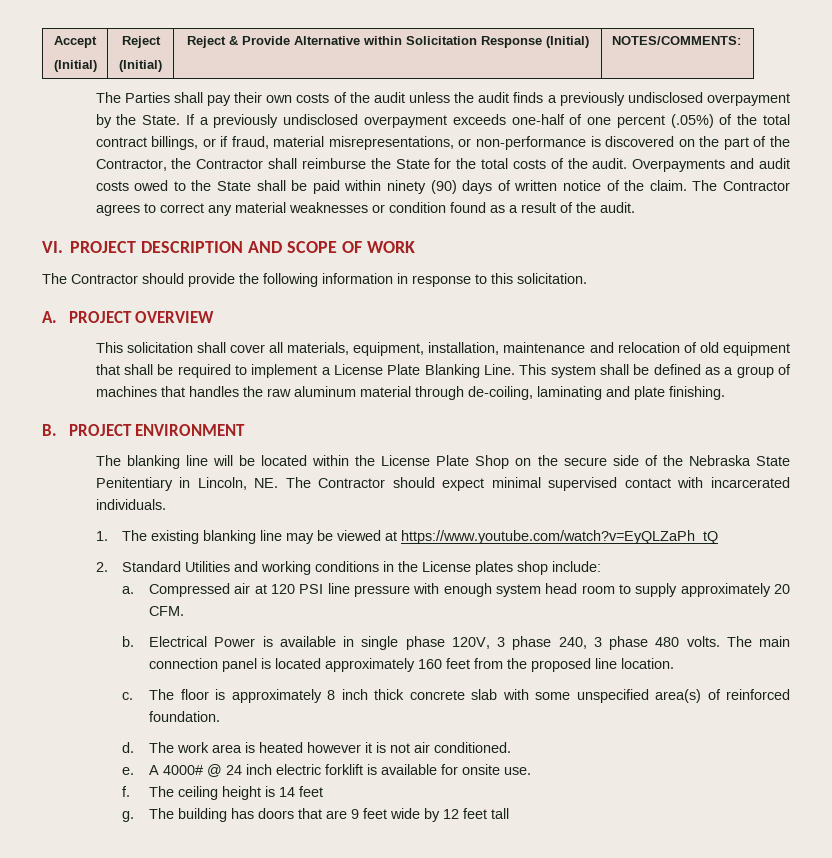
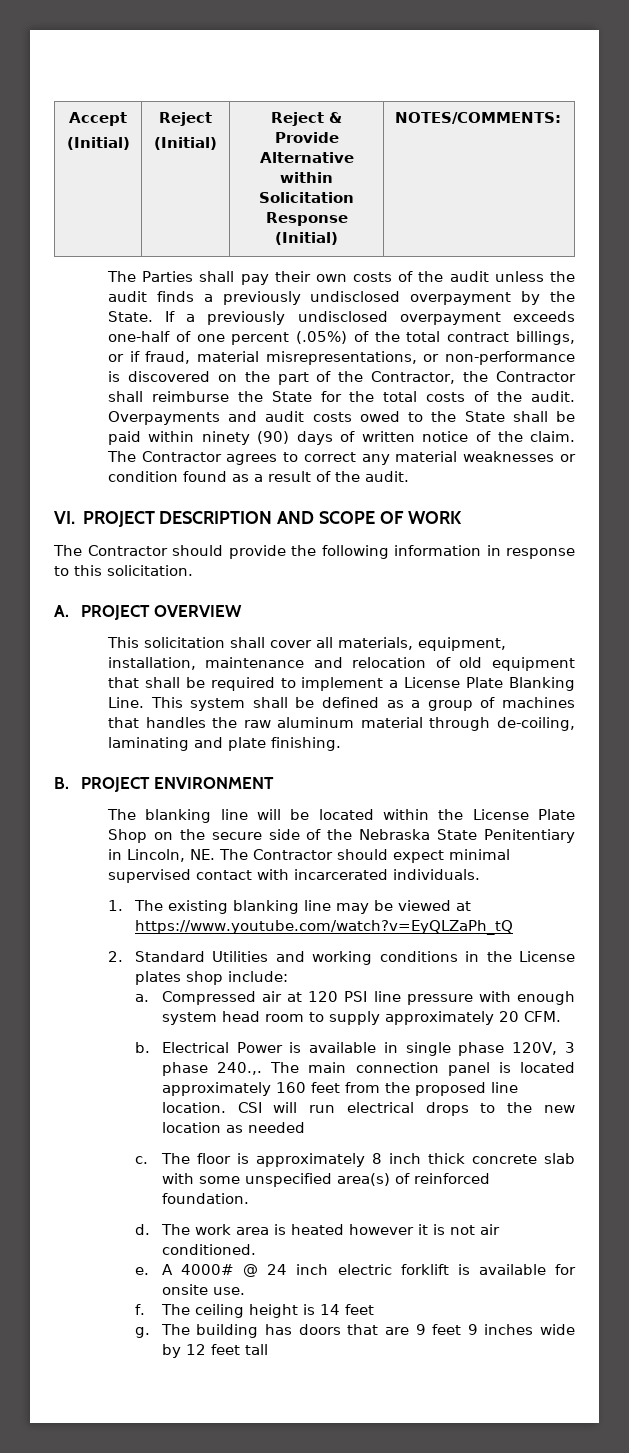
- Electrical Power is available in single phase 120V, 3 phase 240, 3 phase 480 volts. The main connection panel is located approximately 160 feet from the proposed line location.
+ Electrical Power is available in single phase 120V, 3 phase 240.,. The main connection panel is located approximately 160 feet from the proposed line location. CSI will run electrical drops to the new location as needed
- The building has doors that are 9 feet wide by 12 feet tall
+ The building has doors that are 9 feet 9 inches wide by 12 feet tall

